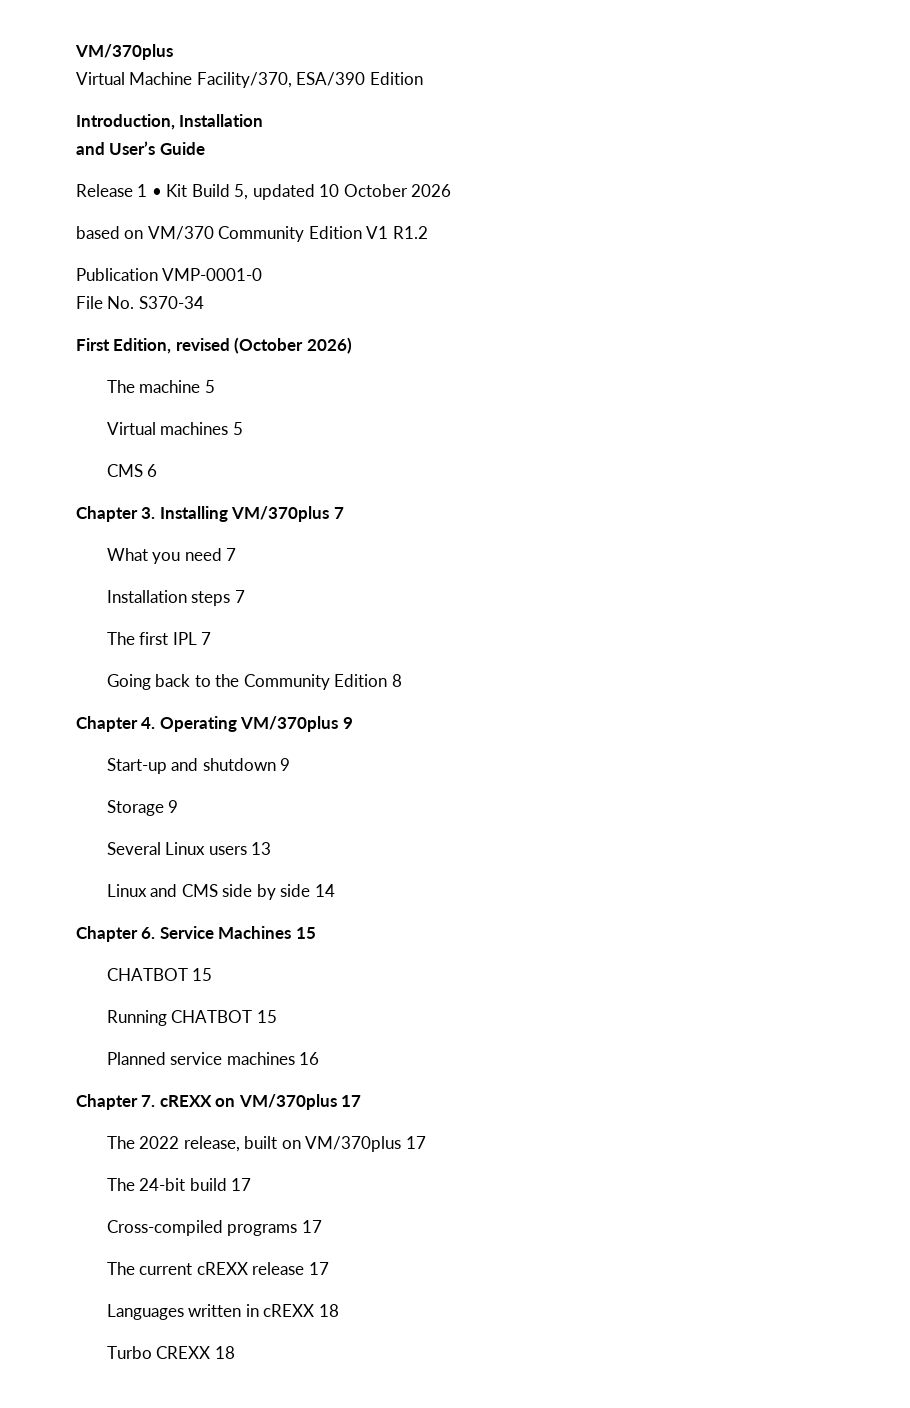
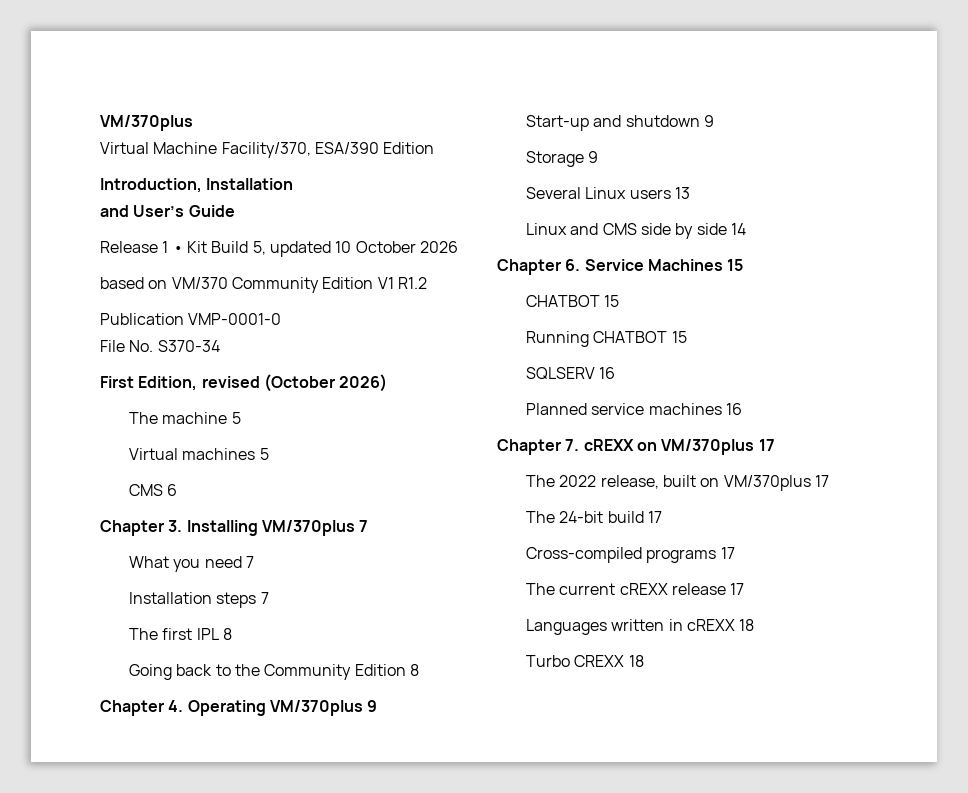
- The first IPL 7
+ The first IPL 8
+ SQLSERV 16

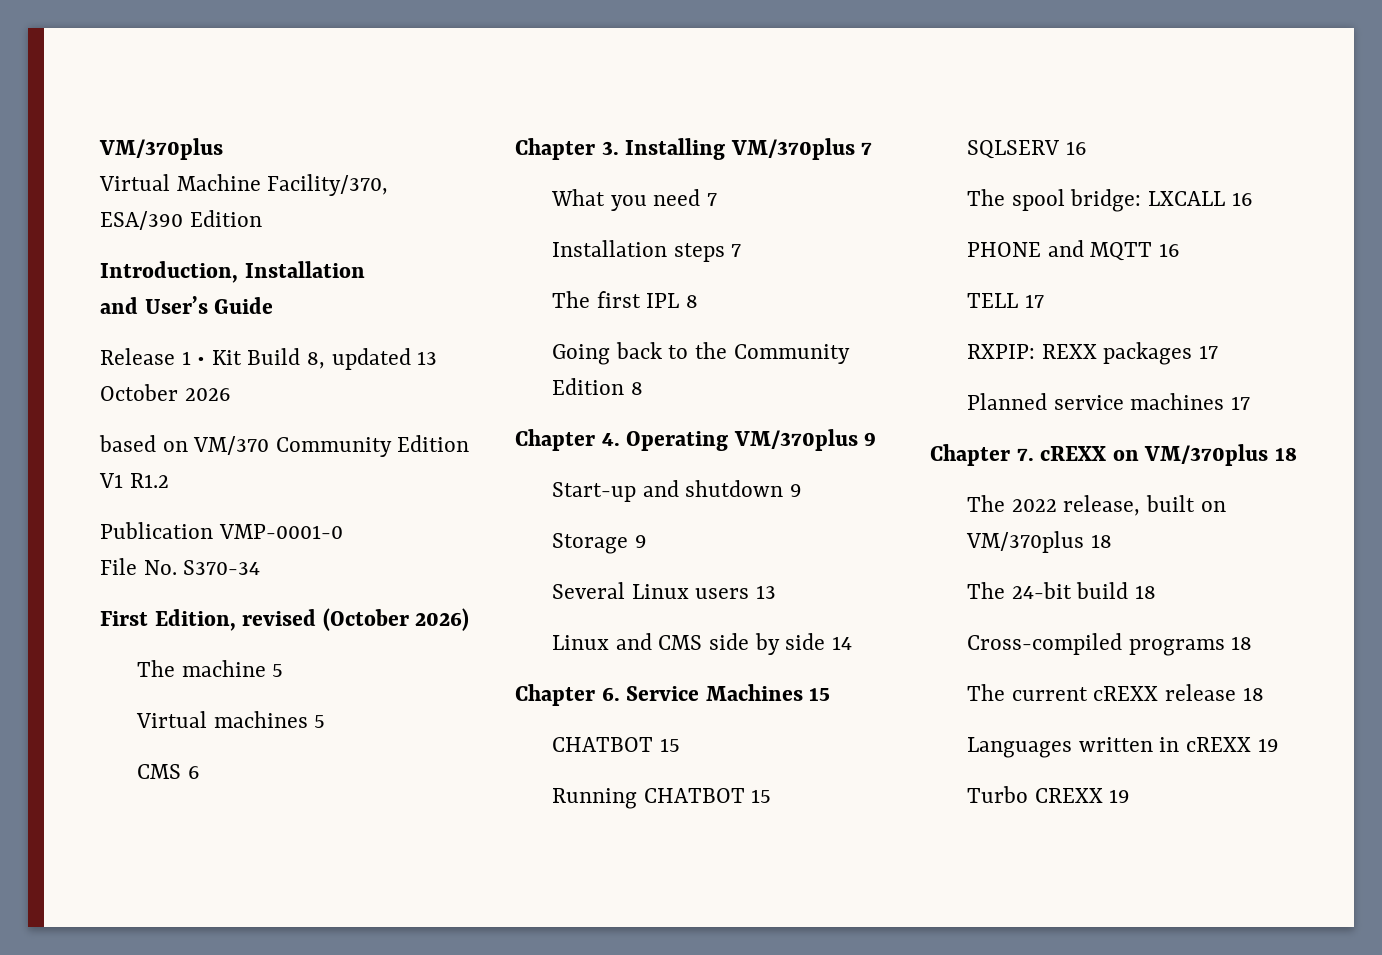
- Release 1 • Kit Build 5, updated 10 October 2026
+ Release 1 • Kit Build 8, updated 13 October 2026
+ The spool bridge: LXCALL 16
+ PHONE and MQTT 16
+ TELL 17
+ RXPIP: REXX packages 17
- Planned service machines 16
+ Planned service machines 17
- Chapter 7. cREXX on VM/370plus 17
+ Chapter 7. cREXX on VM/370plus 18
- The 2022 release, built on VM/370plus 17
+ The 2022 release, built on VM/370plus 18
- The 24-bit build 17
+ The 24-bit build 18
- Cross-compiled programs 17
+ Cross-compiled programs 18
- The current cREXX release 17
+ The current cREXX release 18
- Languages written in cREXX 18
+ Languages written in cREXX 19
- Turbo CREXX 18
+ Turbo CREXX 19

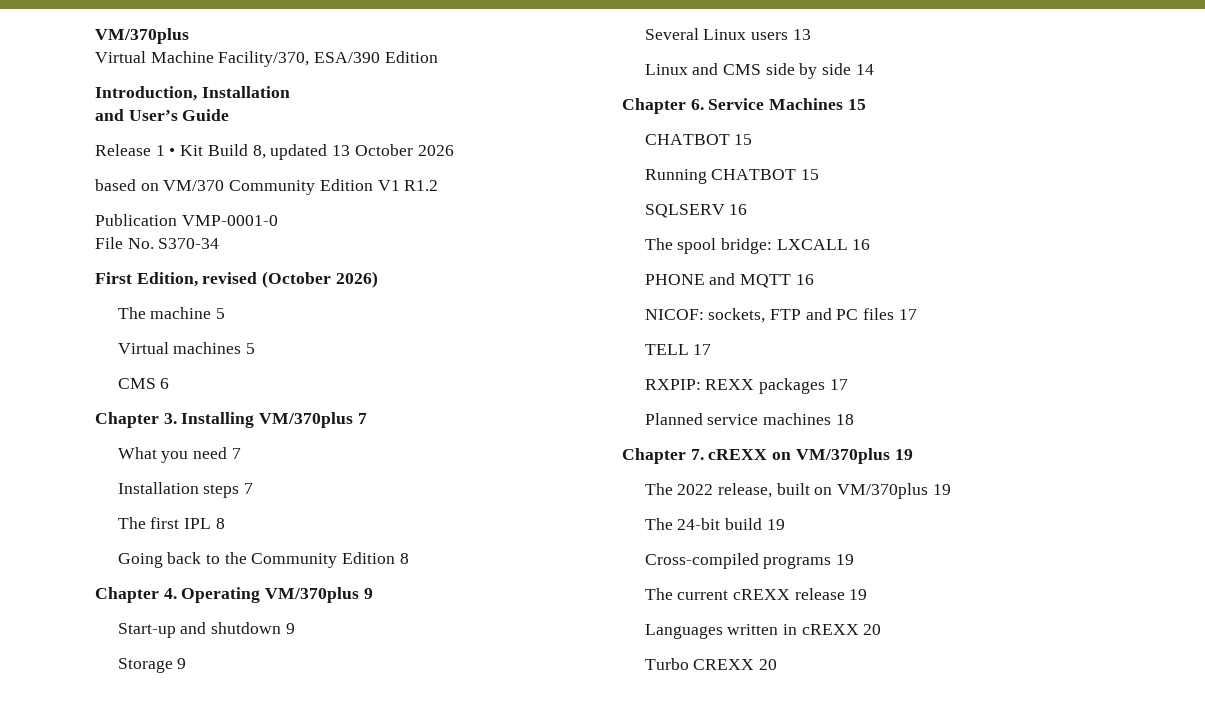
+ NICOF: sockets, FTP and PC files 17
- Planned service machines 17
+ Planned service machines 18
- Chapter 7. cREXX on VM/370plus 18
+ Chapter 7. cREXX on VM/370plus 19
- The 2022 release, built on VM/370plus 18
+ The 2022 release, built on VM/370plus 19
- The 24-bit build 18
+ The 24-bit build 19
- Cross-compiled programs 18
+ Cross-compiled programs 19
- The current cREXX release 18
+ The current cREXX release 19
- Languages written in cREXX 19
+ Languages written in cREXX 20
- Turbo CREXX 19
+ Turbo CREXX 20

